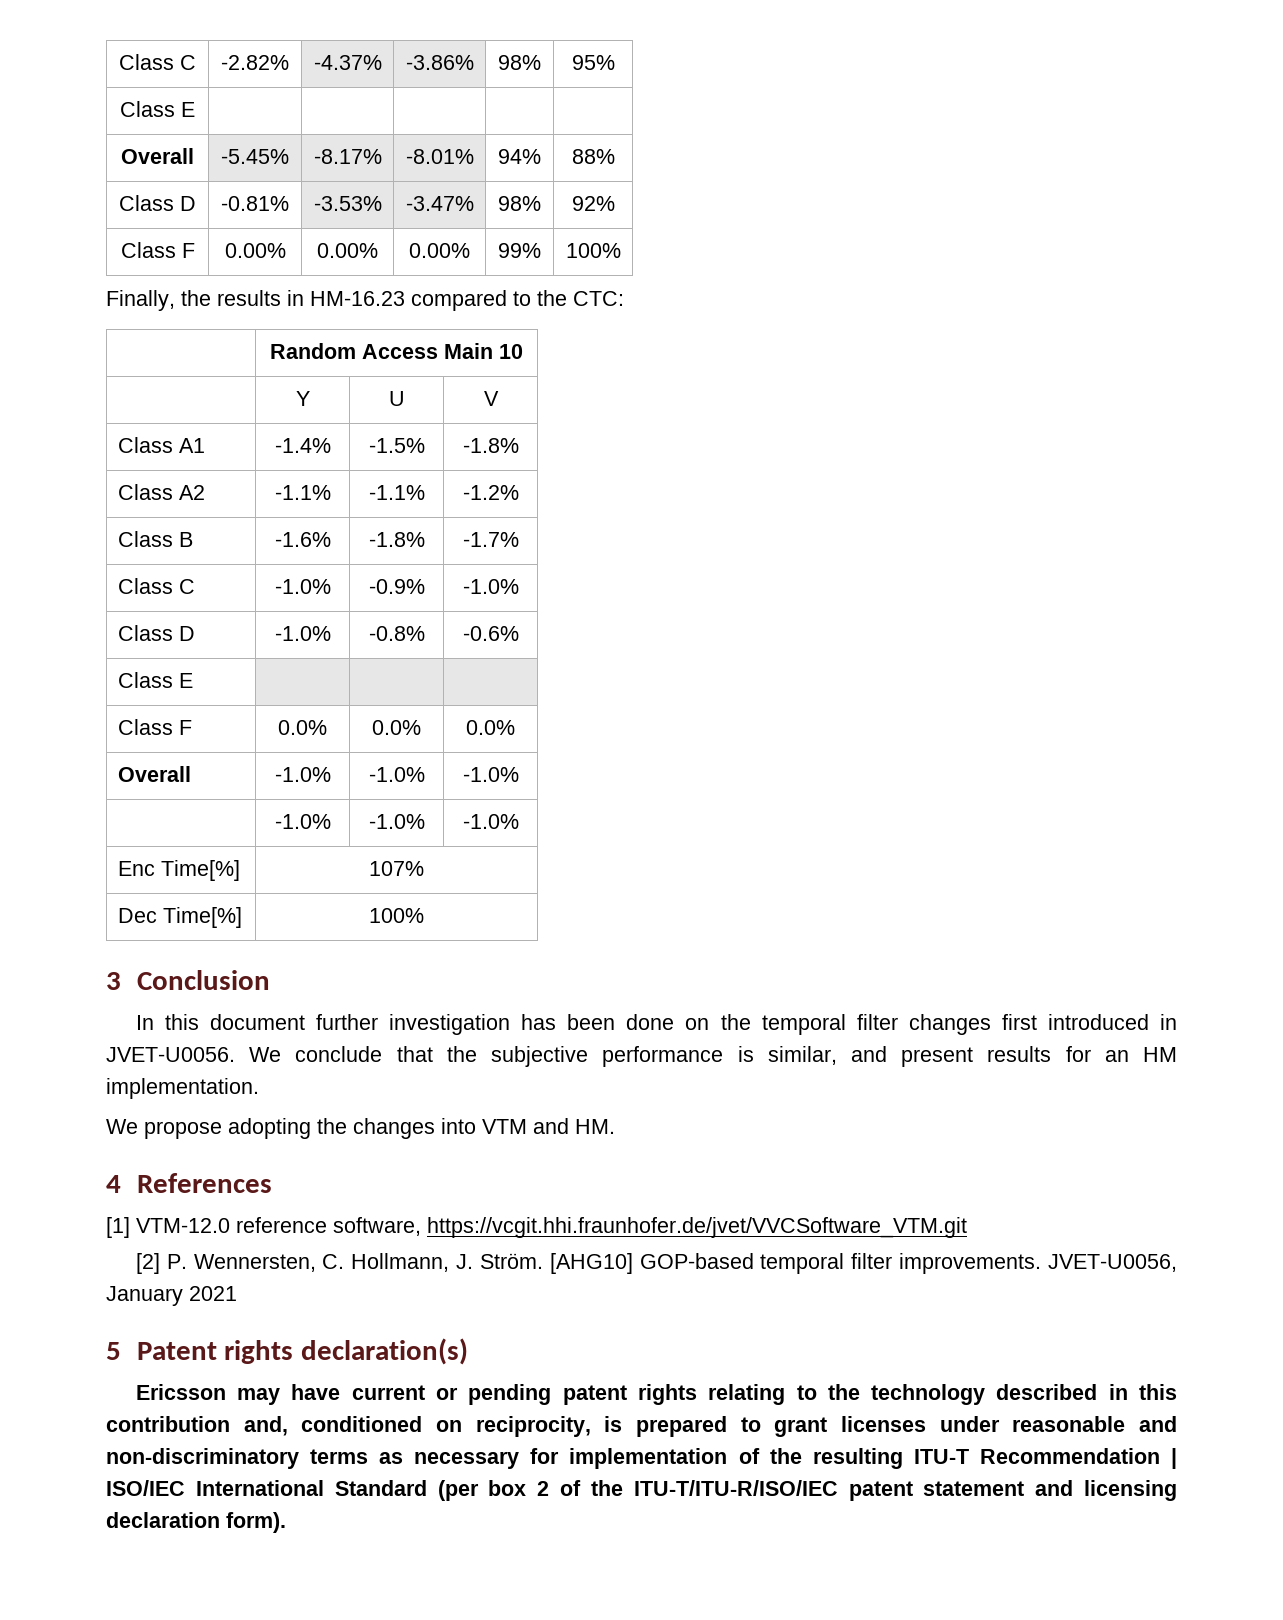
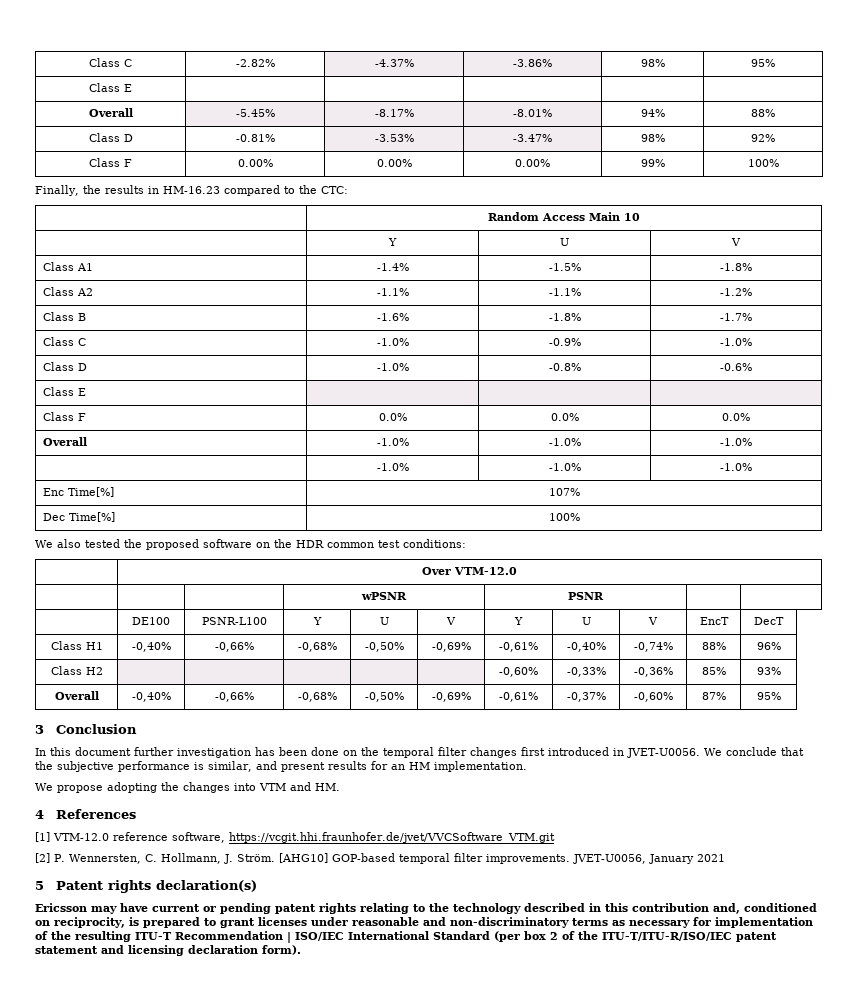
+ We also tested the proposed software on the HDR common test conditions:
+ | Over VTM-12.0
+ | | | wPSNR | PSNR | |
+ | DE100 | PSNR-L100 | Y | U | V | Y | U | V | EncT | DecT
+ Class H1 | -0,40% | -0,66% | -0,68% | -0,50% | -0,69% | -0,61% | -0,40% | -0,74% | 88% | 96%
+ Class H2 | | | | | | -0,60% | -0,33% | -0,36% | 85% | 93%
+ Overall | -0,40% | -0,66% | -0,68% | -0,50% | -0,69% | -0,61% | -0,37% | -0,60% | 87% | 95%

